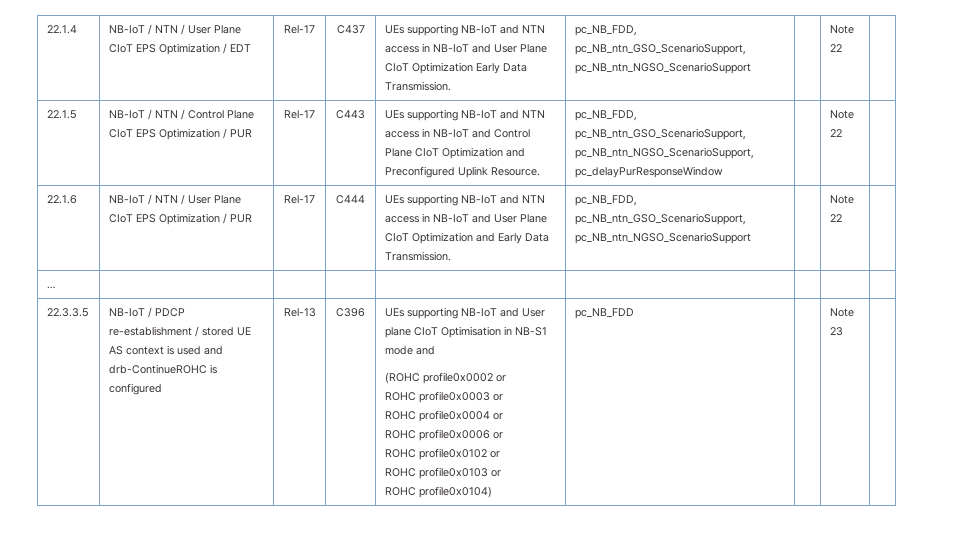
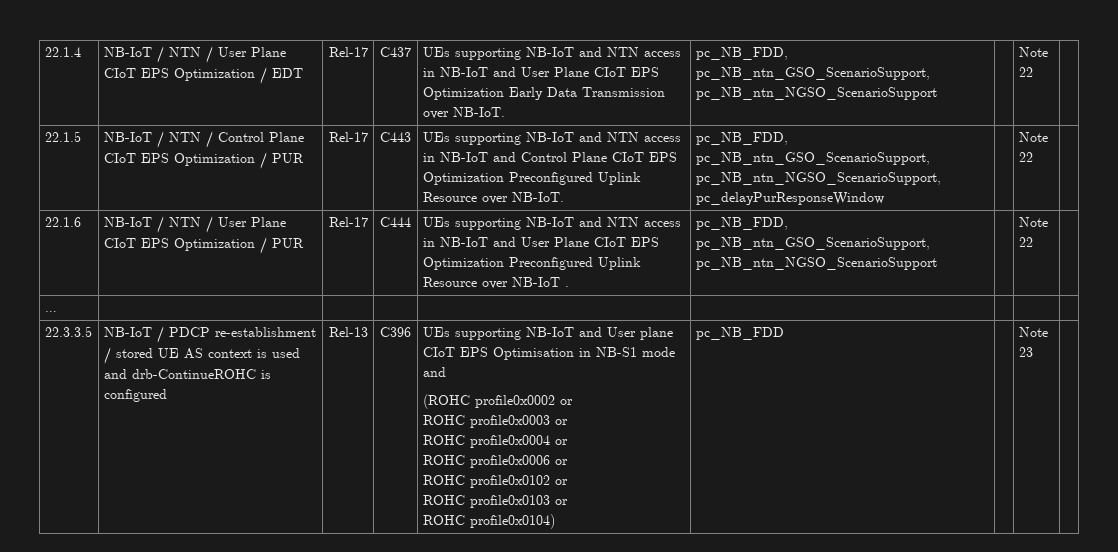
- 22.1.4 | NB-IoT / NTN / User Plane CIoT EPS Optimization / EDT | Rel-17 | C437 | UEs supporting NB-IoT and NTN access in NB-IoT and User Plane CIoT Optimization Early Data Transmission. | pc_NB_FDD, pc_NB_ntn_GSO_ScenarioSupport, pc_NB_ntn_NGSO_ScenarioSupport | | Note 22 |
+ 22.1.4 | NB-IoT / NTN / User Plane CIoT EPS Optimization / EDT | Rel-17 | C437 | UEs supporting NB-IoT and NTN access in NB-IoT and User Plane CIoT EPS Optimization Early Data Transmission over NB-IoT. | pc_NB_FDD, pc_NB_ntn_GSO_ScenarioSupport, pc_NB_ntn_NGSO_ScenarioSupport | | Note 22 |
- 22.1.5 | NB-IoT / NTN / Control Plane CIoT EPS Optimization / PUR | Rel-17 | C443 | UEs supporting NB-IoT and NTN access in NB-IoT and Control Plane CIoT Optimization and Preconfigured Uplink Resource. | pc_NB_FDD, pc_NB_ntn_GSO_ScenarioSupport, pc_NB_ntn_NGSO_ScenarioSupport, pc_delayPurResponseWindow | | Note 22 |
+ 22.1.5 | NB-IoT / NTN / Control Plane CIoT EPS Optimization / PUR | Rel-17 | C443 | UEs supporting NB-IoT and NTN access in NB-IoT and Control Plane CIoT EPS Optimization Preconfigured Uplink Resource over NB-IoT. | pc_NB_FDD, pc_NB_ntn_GSO_ScenarioSupport, pc_NB_ntn_NGSO_ScenarioSupport, pc_delayPurResponseWindow | | Note 22 |
- 22.1.6 | NB-IoT / NTN / User Plane CIoT EPS Optimization / PUR | Rel-17 | C444 | UEs supporting NB-IoT and NTN access in NB-IoT and User Plane CIoT Optimization and Early Data Transmission. | pc_NB_FDD, pc_NB_ntn_GSO_ScenarioSupport, pc_NB_ntn_NGSO_ScenarioSupport | | Note 22 |
+ 22.1.6 | NB-IoT / NTN / User Plane CIoT EPS Optimization / PUR | Rel-17 | C444 | UEs supporting NB-IoT and NTN access in NB-IoT and User Plane CIoT EPS Optimization Preconfigured Uplink Resource over NB-IoT . | pc_NB_FDD, pc_NB_ntn_GSO_ScenarioSupport, pc_NB_ntn_NGSO_ScenarioSupport | | Note 22 |
- UEs supporting NB-IoT and User plane CIoT Optimisation in NB-S1 mode and
+ UEs supporting NB-IoT and User plane CIoT EPS Optimisation in NB-S1 mode and

